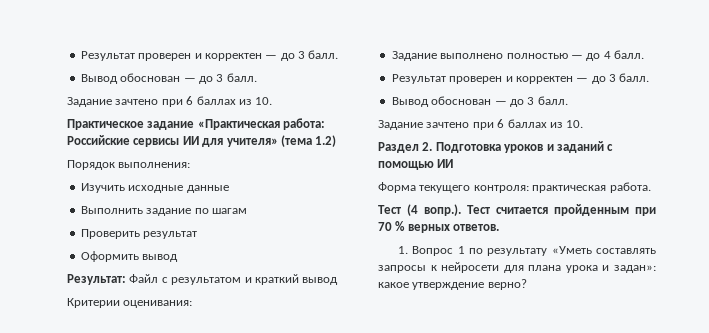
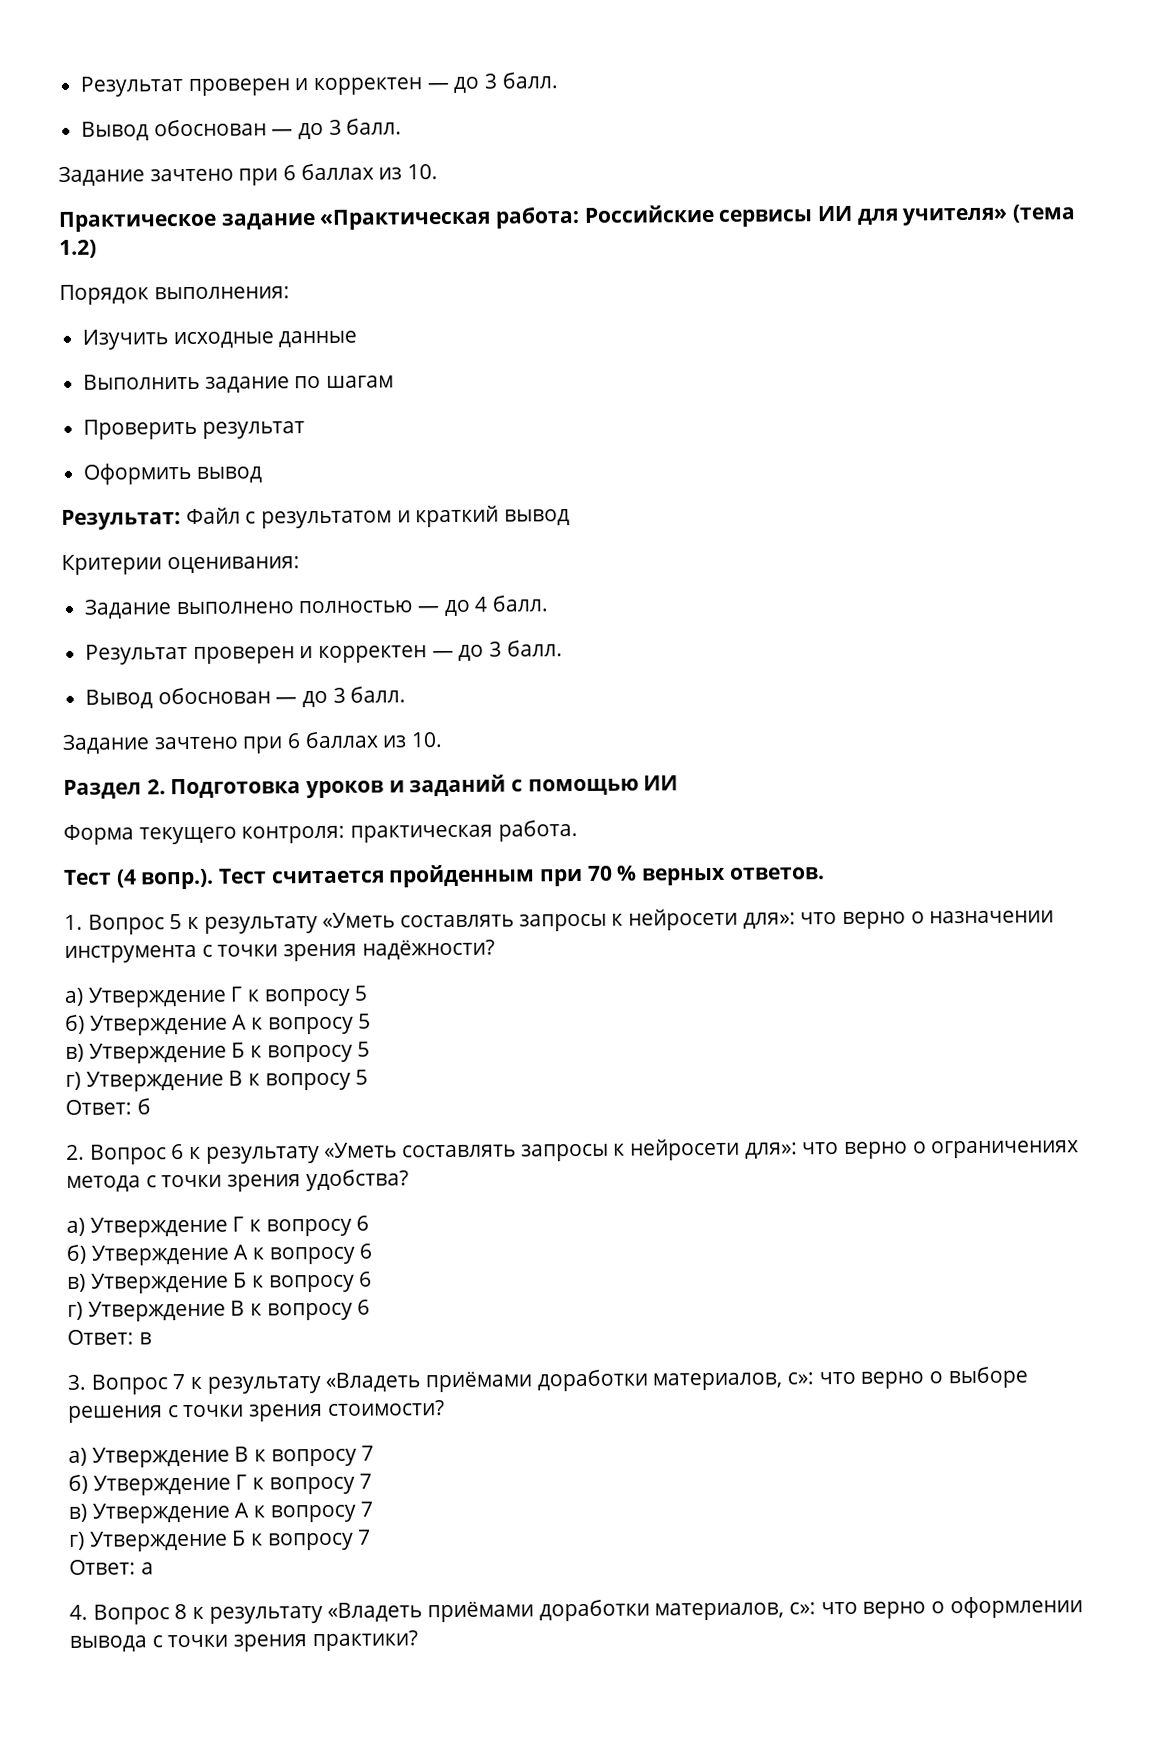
- 1. Вопрос 1 по результату «Уметь составлять запросы к нейросети для плана урока и задан»: какое утверждение верно?
+ 1. Вопрос 5 к результату «Уметь составлять запросы к нейросети для»: что верно о назначении инструмента с точки зрения надёжности?
+ а) Утверждение Г к вопросу 5
+ б) Утверждение А к вопросу 5
+ в) Утверждение Б к вопросу 5
+ г) Утверждение В к вопросу 5
+ Ответ: б
+ 2. Вопрос 6 к результату «Уметь составлять запросы к нейросети для»: что верно о ограничениях метода с точки зрения удобства?
+ а) Утверждение Г к вопросу 6
+ б) Утверждение А к вопросу 6
+ в) Утверждение Б к вопросу 6
+ г) Утверждение В к вопросу 6
+ Ответ: в
+ 3. Вопрос 7 к результату «Владеть приёмами доработки материалов, с»: что верно о выборе решения с точки зрения стоимости?
+ а) Утверждение В к вопросу 7
+ б) Утверждение Г к вопросу 7
+ в) Утверждение А к вопросу 7
+ г) Утверждение Б к вопросу 7
+ Ответ: а
+ 4. Вопрос 8 к результату «Владеть приёмами доработки материалов, с»: что верно о оформлении вывода с точки зрения практики?

